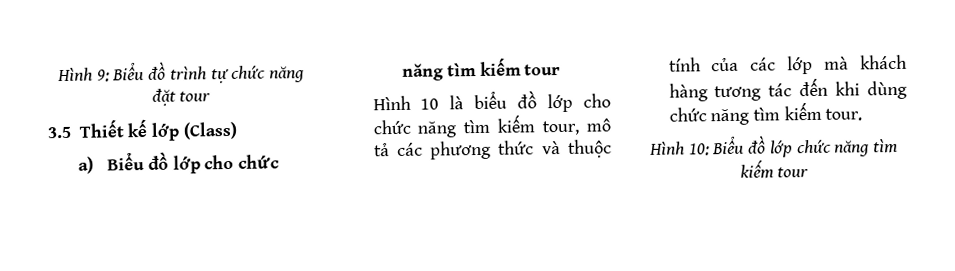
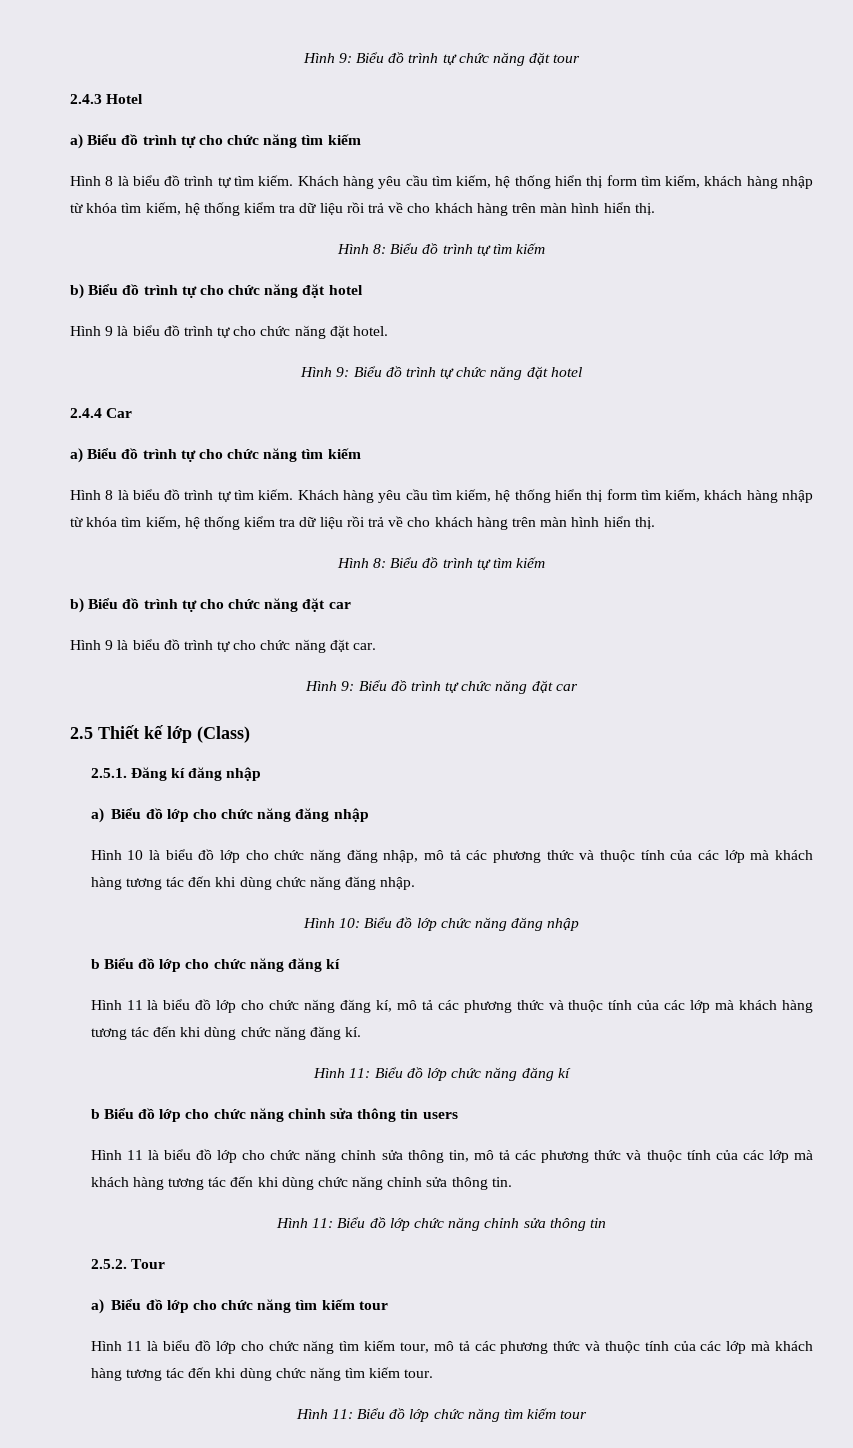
- 3.5 Thiết kế lớp (Class)
+ 2.4.3 Hotel
+ a) Biểu đồ trình tự cho chức năng tìm kiếm
+ Hình 8 là biểu đồ trình tự tìm kiếm. Khách hàng yêu cầu tìm kiếm, hệ thống hiển thị form tìm kiếm, khách hàng nhập từ khóa tìm kiếm, hệ thống kiểm tra dữ liệu rồi trả về cho khách hàng trên màn hình hiển thị.
+ Hình 8: Biểu đồ trình tự tìm kiếm
+ b) Biểu đồ trình tự cho chức năng đặt hotel
+ Hình 9 là biểu đồ trình tự cho chức năng đặt hotel.
+ Hình 9: Biểu đồ trình tự chức năng đặt hotel
+ 2.4.4 Car
+ a) Biểu đồ trình tự cho chức năng tìm kiếm
+ Hình 8 là biểu đồ trình tự tìm kiếm. Khách hàng yêu cầu tìm kiếm, hệ thống hiển thị form tìm kiếm, khách hàng nhập từ khóa tìm kiếm, hệ thống kiểm tra dữ liệu rồi trả về cho khách hàng trên màn hình hiển thị.
+ Hình 8: Biểu đồ trình tự tìm kiếm
+ b) Biểu đồ trình tự cho chức năng đặt car
+ Hình 9 là biểu đồ trình tự cho chức năng đặt car.
+ Hình 9: Biểu đồ trình tự chức năng đặt car
+ 2.5 Thiết kế lớp (Class)
+ 2.5.1. Đăng kí đăng nhập
+ a) Biểu đồ lớp cho chức năng đăng nhập
+ Hình 10 là biểu đồ lớp cho chức năng đăng nhập, mô tả các phương thức và thuộc tính của các lớp mà khách hàng tương tác đến khi dùng chức năng đăng nhập.
+ Hình 10: Biểu đồ lớp chức năng đăng nhập
+ b Biểu đồ lớp cho chức năng đăng kí
+ Hình 11 là biểu đồ lớp cho chức năng đăng kí, mô tả các phương thức và thuộc tính của các lớp mà khách hàng tương tác đến khi dùng chức năng đăng kí.
+ Hình 11: Biểu đồ lớp chức năng đăng kí
+ b Biểu đồ lớp cho chức năng chỉnh sửa thông tin users
+ Hình 11 là biểu đồ lớp cho chức năng chỉnh sửa thông tin, mô tả các phương thức và thuộc tính của các lớp mà khách hàng tương tác đến khi dùng chức năng chỉnh sửa thông tin.
+ Hình 11: Biểu đồ lớp chức năng chỉnh sửa thông tin
+ 2.5.2. Tour
- Hình 10 là biểu đồ lớp cho chức năng tìm kiếm tour, mô tả các phương thức và thuộc tính của các lớp mà khách hàng tương tác đến khi dùng chức năng tìm kiếm tour.
+ Hình 11 là biểu đồ lớp cho chức năng tìm kiếm tour, mô tả các phương thức và thuộc tính của các lớp mà khách hàng tương tác đến khi dùng chức năng tìm kiếm tour.
- Hình 10: Biểu đồ lớp chức năng tìm kiếm tour
+ Hình 11: Biểu đồ lớp chức năng tìm kiếm tour

